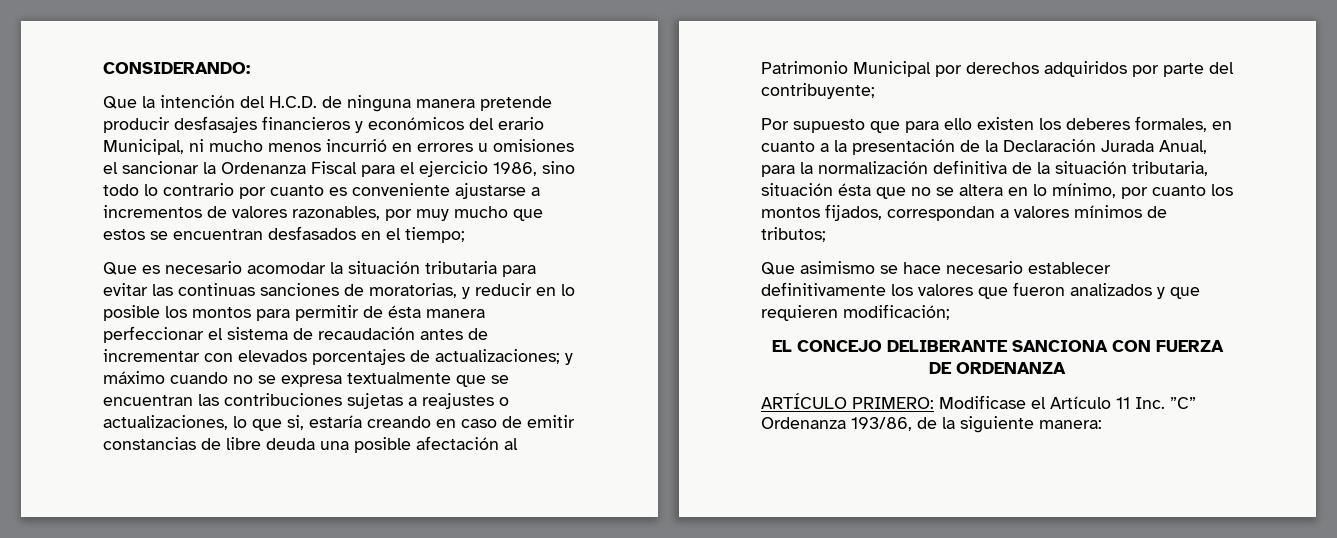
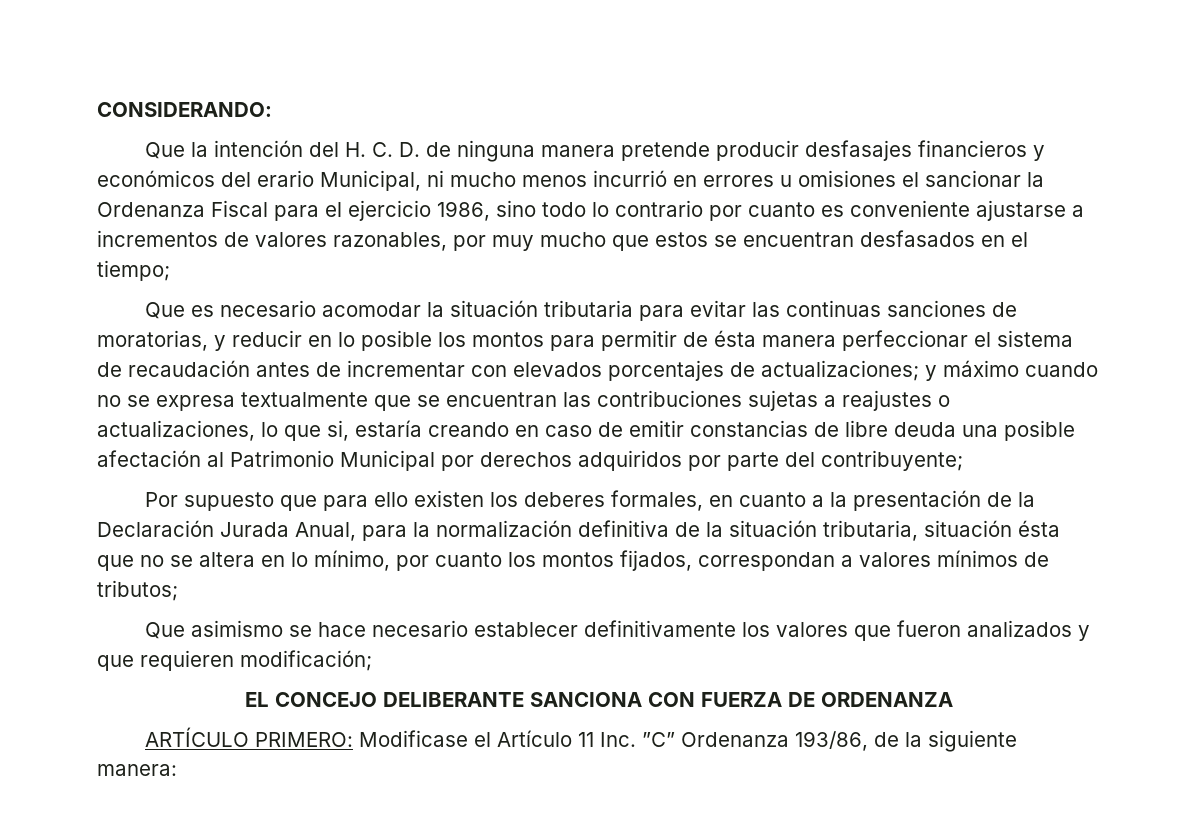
- Que la intención del H.C.D. de ninguna manera pretende producir desfasajes financieros y económicos del erario Municipal, ni mucho menos incurrió en errores u omisiones el sancionar la Ordenanza Fiscal para el ejercicio 1986, sino todo lo contrario por cuanto es conveniente ajustarse a incrementos de valores razonables, por muy mucho que estos se encuentran desfasados en el tiempo;
+ Que la intención del H. C. D. de ninguna manera pretende producir desfasajes financieros y económicos del erario Municipal, ni mucho menos incurrió en errores u omisiones el sancionar la Ordenanza Fiscal para el ejercicio 1986, sino todo lo contrario por cuanto es conveniente ajustarse a incrementos de valores razonables, por muy mucho que estos se encuentran desfasados en el tiempo;

